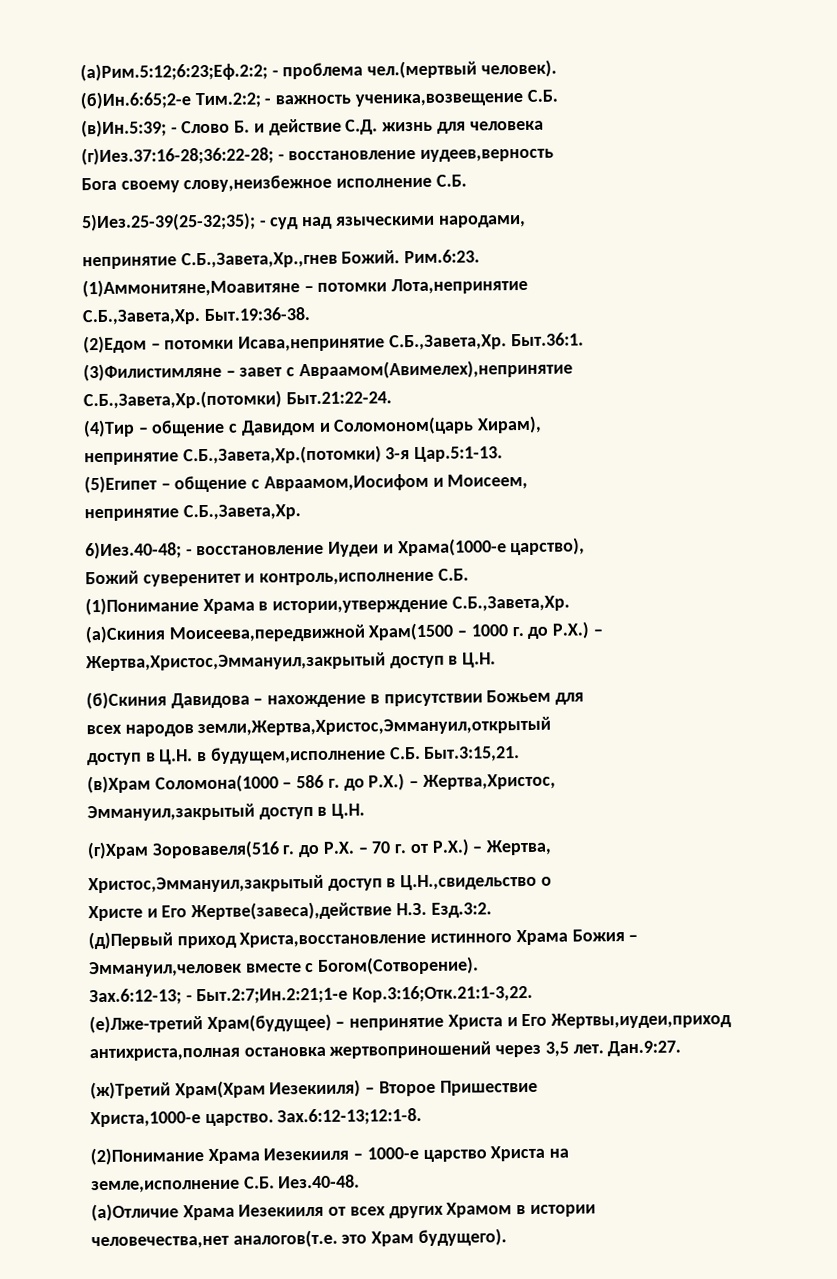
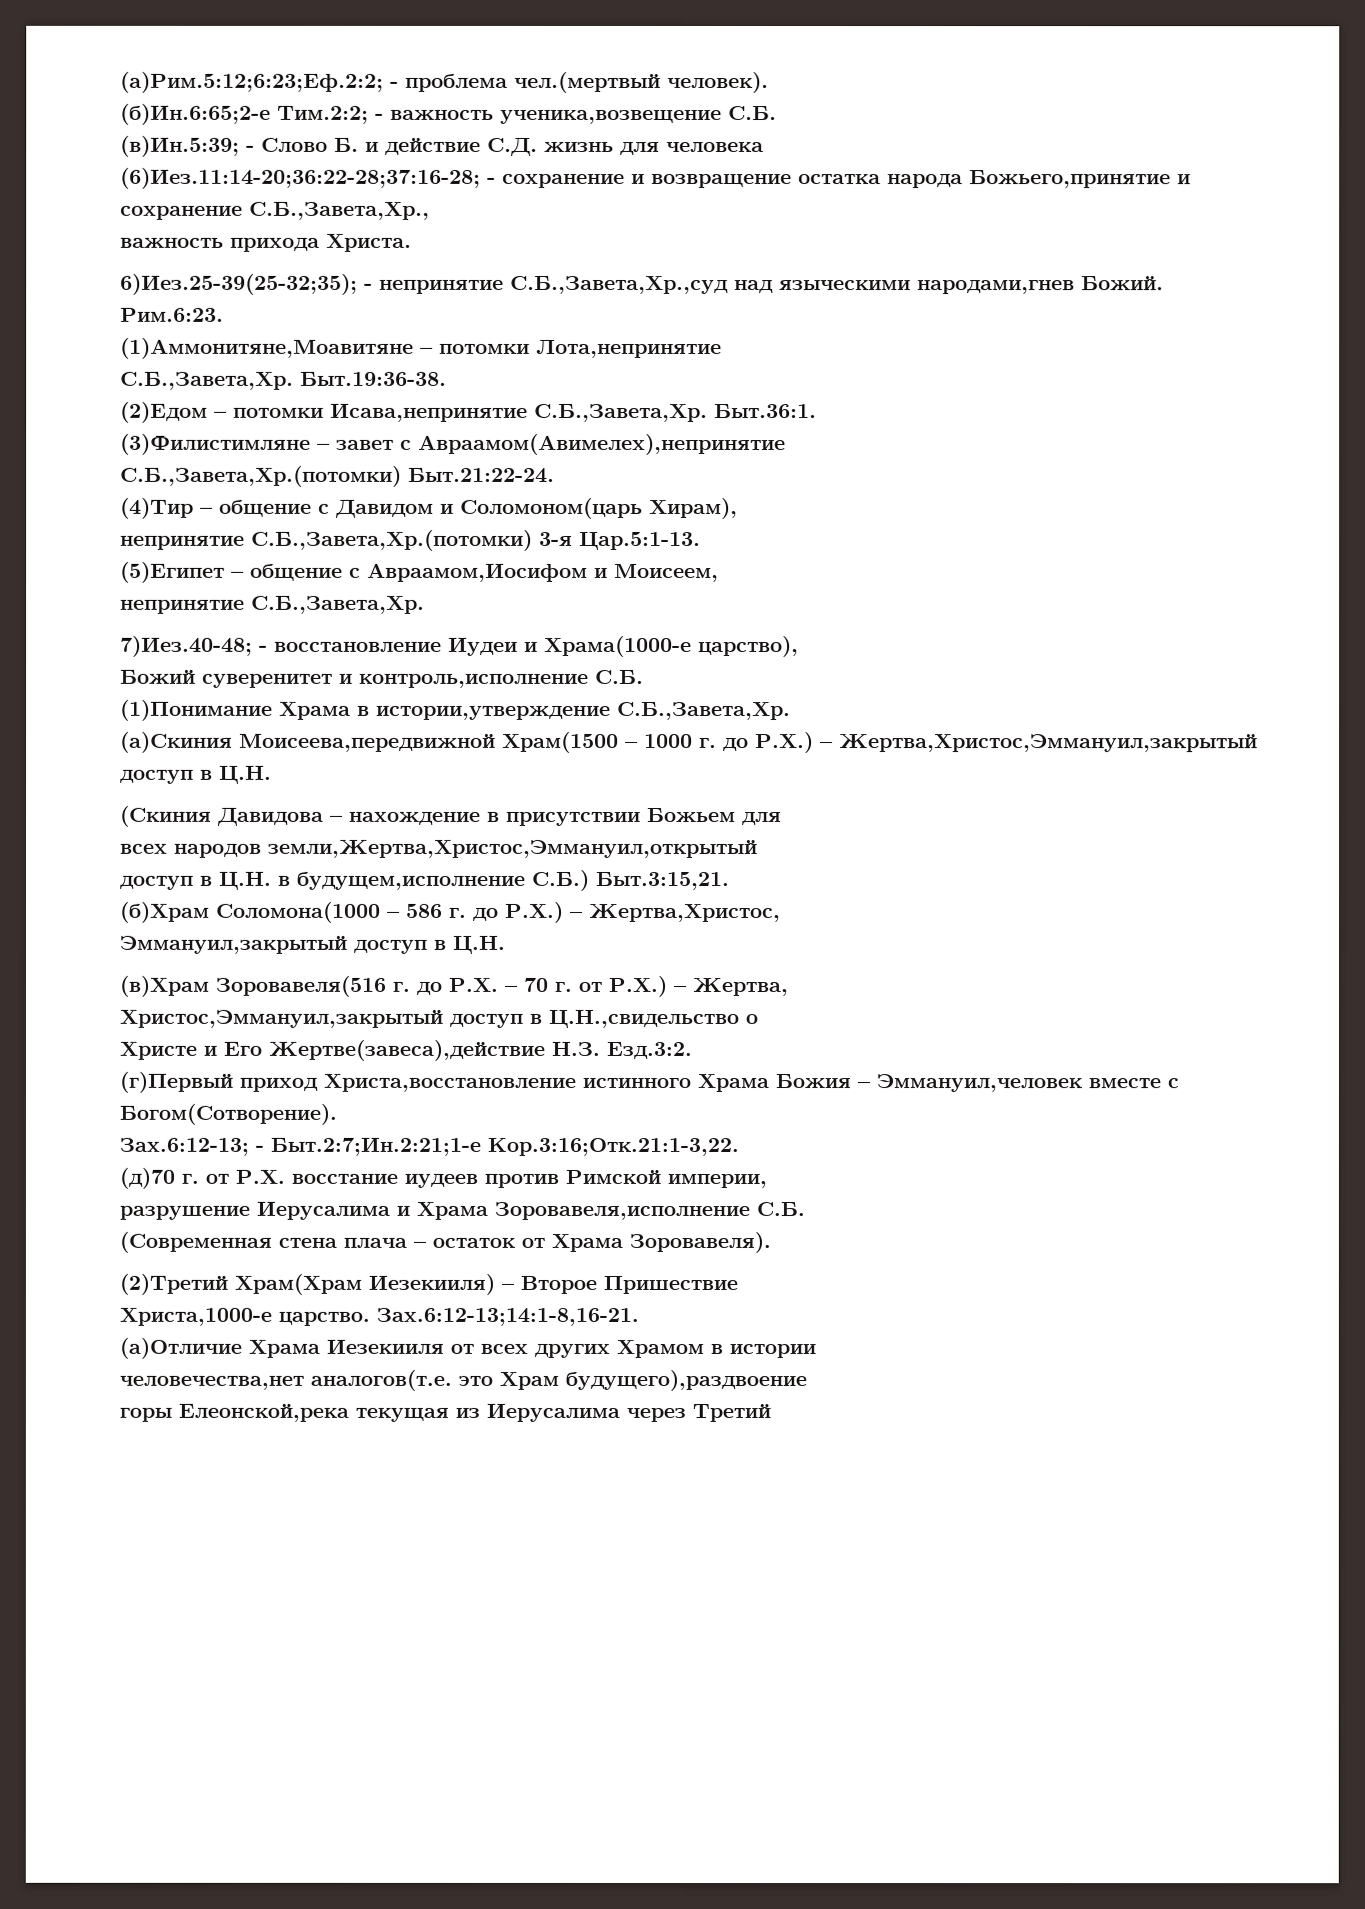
- (г)Иез.37:16-28;36:22-28; - восстановление иудеев,верность
- Бога своему слову,неизбежное исполнение С.Б.
- 5)Иез.25-39(25-32;35); - суд над языческими народами,
- непринятие С.Б.,Завета,Хр.,гнев Божий.
+ (6)Иез.11:14-20;36:22-28;37:16-28; - сохранение и возвращение остатка народа Божьего,принятие и сохранение С.Б.,Завета,Хр.,
+ важность прихода Христа.
+ 6)Иез.25-39(25-32;35); - непринятие С.Б.,Завета,Хр.,суд над языческими народами,гнев Божий.
- 6)Иез.40-48; - восстановление Иудеи и Храма(1000-е царство),
+ 7)Иез.40-48; - восстановление Иудеи и Храма(1000-е царство),
- (б)Скиния Давидова – нахождение в присутствии Божьем для
+ (Скиния Давидова – нахождение в присутствии Божьем для
- доступ в Ц.Н. в будущем,исполнение С.Б. Быт.3:15,21.
+ доступ в Ц.Н. в будущем,исполнение С.Б.) Быт.3:15,21.
- (в)Храм Соломона(1000 – 586 г. до Р.Х.) – Жертва,Христос,
+ (б)Храм Соломона(1000 – 586 г. до Р.Х.) – Жертва,Христос,
- (г)Храм Зоровавеля(516 г. до Р.Х. – 70 г. от Р.Х.) – Жертва,
+ (в)Храм Зоровавеля(516 г. до Р.Х. – 70 г. от Р.Х.) – Жертва,
- (д)Первый приход Христа,восстановление истинного Храма Божия – Эммануил,человек вместе с Богом(Сотворение).
+ (г)Первый приход Христа,восстановление истинного Храма Божия – Эммануил,человек вместе с Богом(Сотворение).
- (е)Лже-третий Храм(будущее) – непринятие Христа и Его Жертвы,иудеи,приход антихриста,полная остановка жертвоприношений через 3,5 лет. Дан.9:27.
- (ж)Третий Храм(Храм Иезекииля) – Второе Пришествие
+ (д)70 г. от Р.Х. восстание иудеев против Римской империи,
+ разрушение Иерусалима и Храма Зоровавеля,исполнение С.Б.
+ (Современная стена плача – остаток от Храма Зоровавеля).
+ (2)Третий Храм(Храм Иезекииля) – Второе Пришествие
- Зах.6:12-13;12:1-8.
- (2)Понимание Храма Иезекииля – 1000-е царство Христа на
- земле,исполнение С.Б. Иез.40-48.
+ Зах.6:12-13;14:1-8,16-21.
- человечества,нет аналогов(т.е. это Храм будущего).
+ человечества,нет аналогов(т.е. это Храм будущего),раздвоение
+ горы Елеонской,река текущая из Иерусалима через Третий

